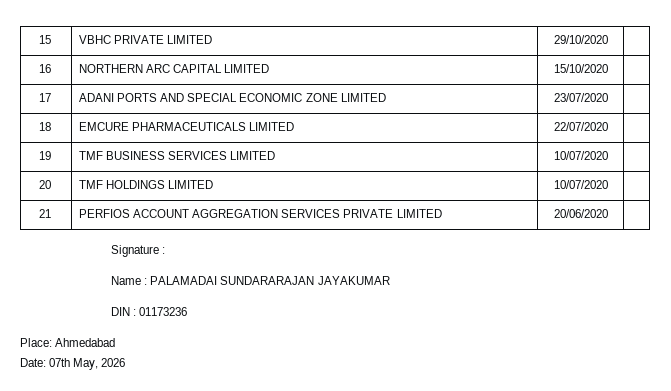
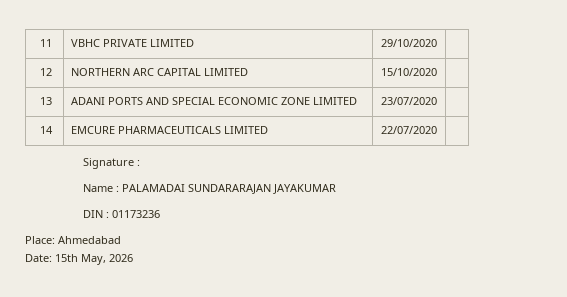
- 15 | VBHC PRIVATE LIMITED | 29/10/2020 |
+ 11 | VBHC PRIVATE LIMITED | 29/10/2020 |
- 16 | NORTHERN ARC CAPITAL LIMITED | 15/10/2020 |
+ 12 | NORTHERN ARC CAPITAL LIMITED | 15/10/2020 |
- 17 | ADANI PORTS AND SPECIAL ECONOMIC ZONE LIMITED | 23/07/2020 |
+ 13 | ADANI PORTS AND SPECIAL ECONOMIC ZONE LIMITED | 23/07/2020 |
- 18 | EMCURE PHARMACEUTICALS LIMITED | 22/07/2020 |
+ 14 | EMCURE PHARMACEUTICALS LIMITED | 22/07/2020 |
- 19 | TMF BUSINESS SERVICES LIMITED | 10/07/2020 |
- 20 | TMF HOLDINGS LIMITED | 10/07/2020 |
- 21 | PERFIOS ACCOUNT AGGREGATION SERVICES PRIVATE LIMITED | 20/06/2020 |
- Date: 07th May, 2026
+ Date: 15th May, 2026

